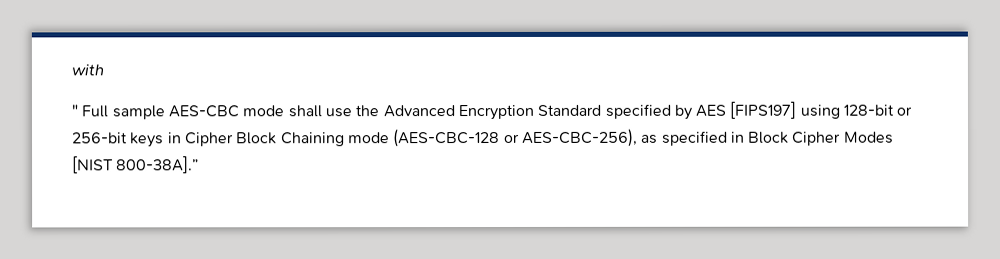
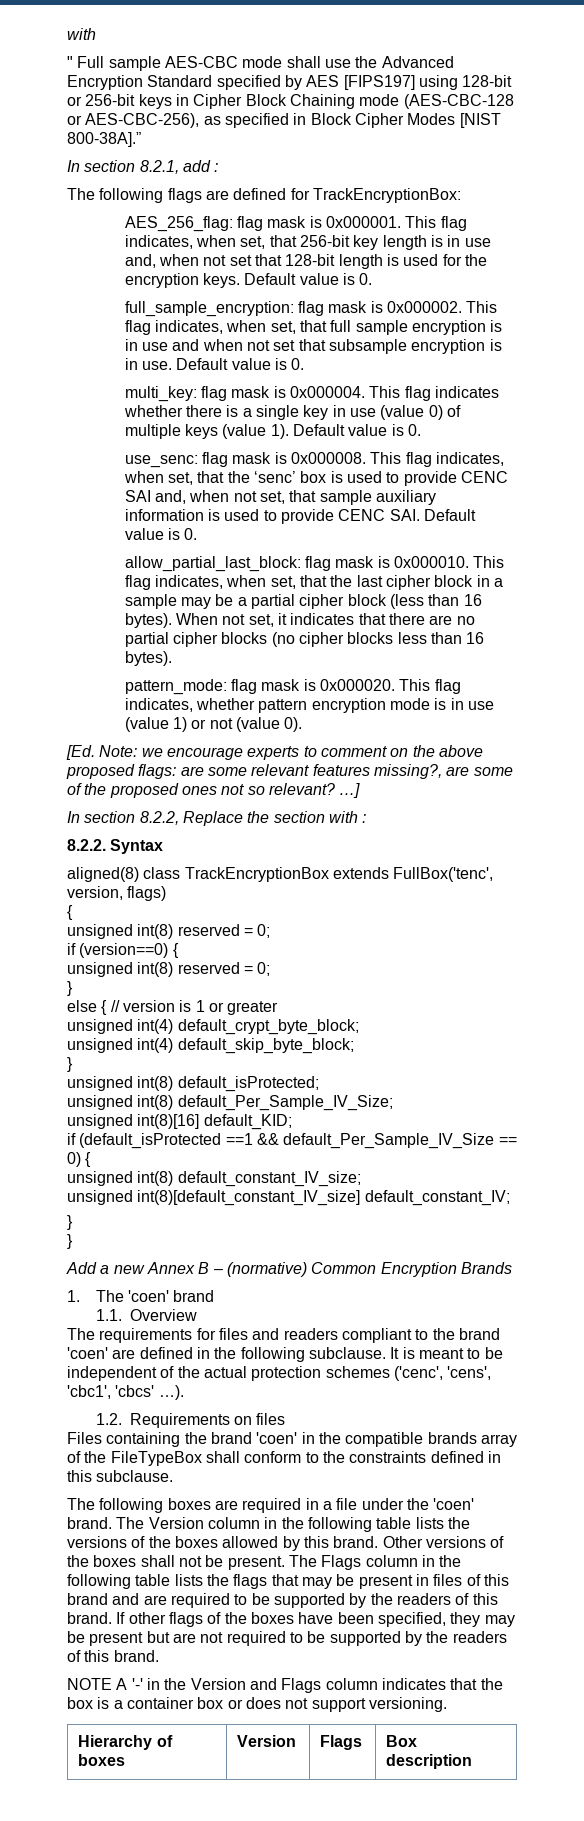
+ In section 8.2.1, add :
+ The following flags are defined for TrackEncryptionBox:
+ AES_256_flag: flag mask is 0x000001. This flag indicates, when set, that 256-bit key length is in use and, when not set that 128-bit length is used for the encryption keys. Default value is 0.
+ full_sample_encryption: flag mask is 0x000002. This flag indicates, when set, that full sample encryption is in use and when not set that subsample encryption is in use. Default value is 0.
+ multi_key: flag mask is 0x000004. This flag indicates whether there is a single key in use (value 0) of multiple keys (value 1). Default value is 0.
+ use_senc: flag mask is 0x000008. This flag indicates, when set, that the ‘senc’ box is used to provide CENC SAI and, when not set, that sample auxiliary information is used to provide CENC SAI. Default value is 0.
+ allow_partial_last_block: flag mask is 0x000010. This flag indicates, when set, that the last cipher block in a sample may be a partial cipher block (less than 16 bytes). When not set, it indicates that there are no partial cipher blocks (no cipher blocks less than 16 bytes).
+ pattern_mode: flag mask is 0x000020. This flag indicates, whether pattern encryption mode is in use (value 1) or not (value 0).
+ [Ed. Note: we encourage experts to comment on the above proposed flags: are some relevant features missing?, are some of the proposed ones not so relevant? …]
+ In section 8.2.2, Replace the section with :
+ 8.2.2. Syntax
+ aligned(8) class TrackEncryptionBox extends FullBox('tenc', version, flags)
+ {
+ unsigned int(8) reserved = 0;
+ if (version==0) {
+ unsigned int(8) reserved = 0;
+ }
+ else { // version is 1 or greater
+ unsigned int(4) default_crypt_byte_block;
+ unsigned int(4) default_skip_byte_block;
+ }
+ unsigned int(8) default_isProtected;
+ unsigned int(8) default_Per_Sample_IV_Size;
+ unsigned int(8)[16] default_KID;
+ if (default_isProtected ==1 && default_Per_Sample_IV_Size == 0) {
+ unsigned int(8) default_constant_IV_size;
+ unsigned int(8)[default_constant_IV_size] default_constant_IV;
+ }
+ }
+ Add a new Annex B – (normative) Common Encryption Brands
+ 1. The 'coen' brand
+ 1.1. Overview
+ The requirements for files and readers compliant to the brand 'coen' are defined in the following subclause. It is meant to be independent of the actual protection schemes ('cenc', 'cens', 'cbc1', 'cbcs' …).
+ 1.2. Requirements on files
+ Files containing the brand 'coen' in the compatible brands array of the FileTypeBox shall conform to the constraints defined in this subclause.
+ The following boxes are required in a file under the 'coen' brand. The Version column in the following table lists the versions of the boxes allowed by this brand. Other versions of the boxes shall not be present. The Flags column in the following table lists the flags that may be present in files of this brand and are required to be supported by the readers of this brand. If other flags of the boxes have been specified, they may be present but are not required to be supported by the readers of this brand.
+ NOTE A '-' in the Version and Flags column indicates that the box is a container box or does not support versioning.
+ Hierarchy of boxes | Version | Flags | Box description

